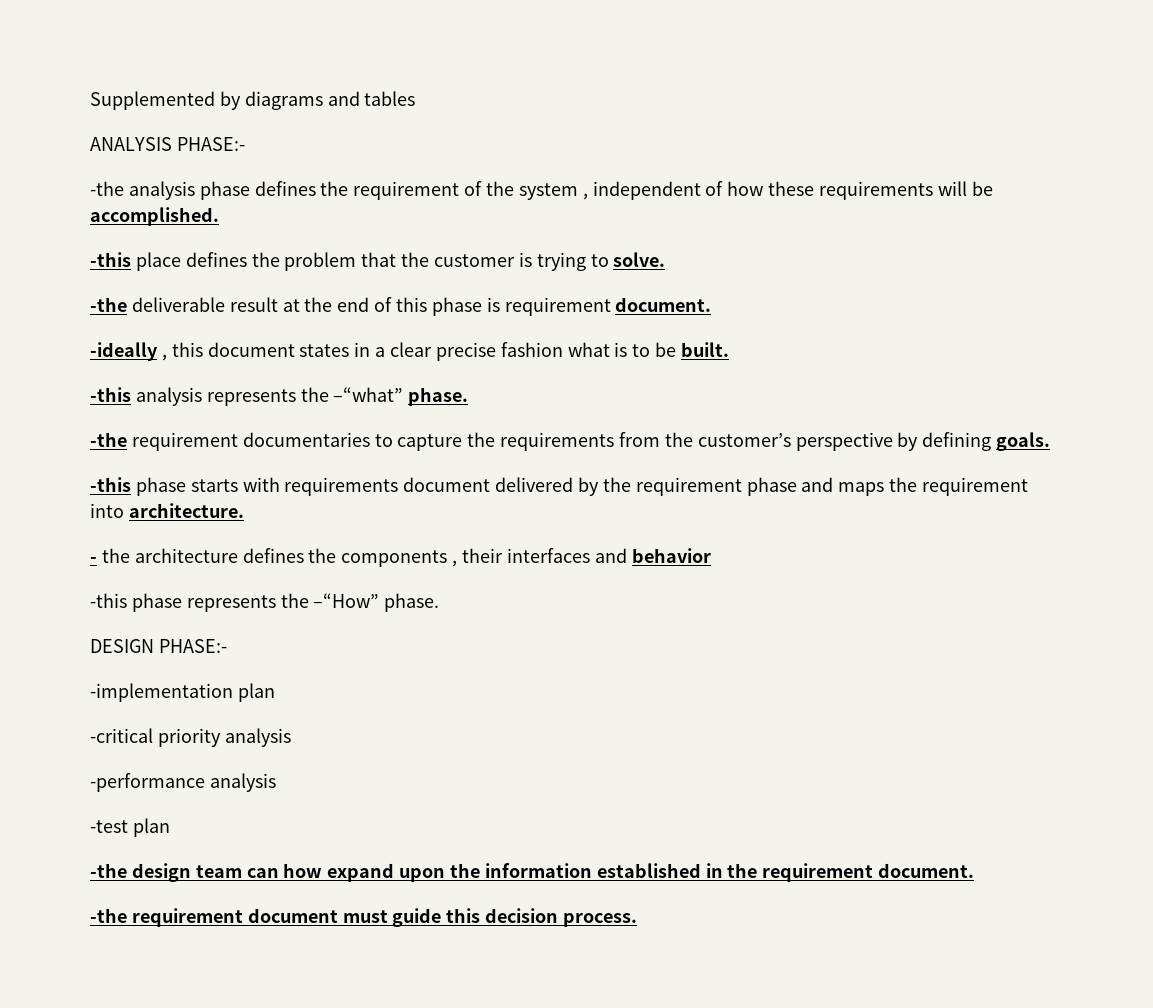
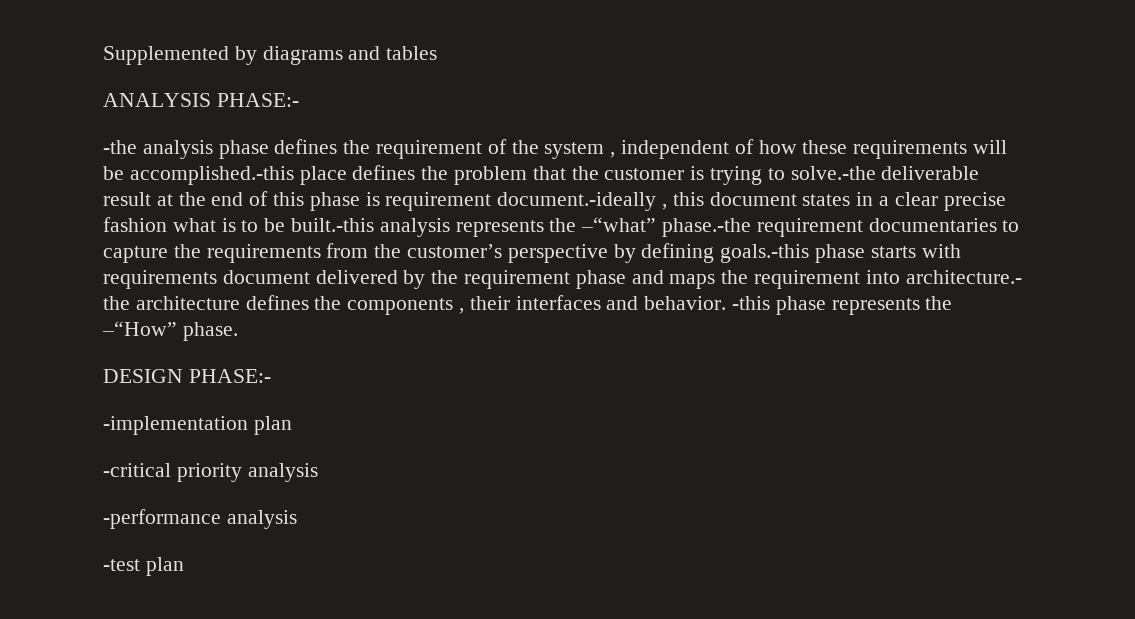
- -the analysis phase defines the requirement of the system , independent of how these requirements will be accomplished.
- -this place defines the problem that the customer is trying to solve.
- -the deliverable result at the end of this phase is requirement document.
- -ideally , this document states in a clear precise fashion what is to be built.
- -this analysis represents the –“what” phase.
- -the requirement documentaries to capture the requirements from the customer’s perspective by defining goals.
- -this phase starts with requirements document delivered by the requirement phase and maps the requirement into architecture.
- - the architecture defines the components , their interfaces and behavior
- -this phase represents the –“How” phase.
+ -the analysis phase defines the requirement of the system , independent of how these requirements will be accomplished.-this place defines the problem that the customer is trying to solve.-the deliverable result at the end of this phase is requirement document.-ideally , this document states in a clear precise fashion what is to be built.-this analysis represents the –“what” phase.-the requirement documentaries to capture the requirements from the customer’s perspective by defining goals.-this phase starts with requirements document delivered by the requirement phase and maps the requirement into architecture.- the architecture defines the components , their interfaces and behavior. -this phase represents the –“How” phase.
- -the design team can how expand upon the information established in the requirement document.
- -the requirement document must guide this decision process.

